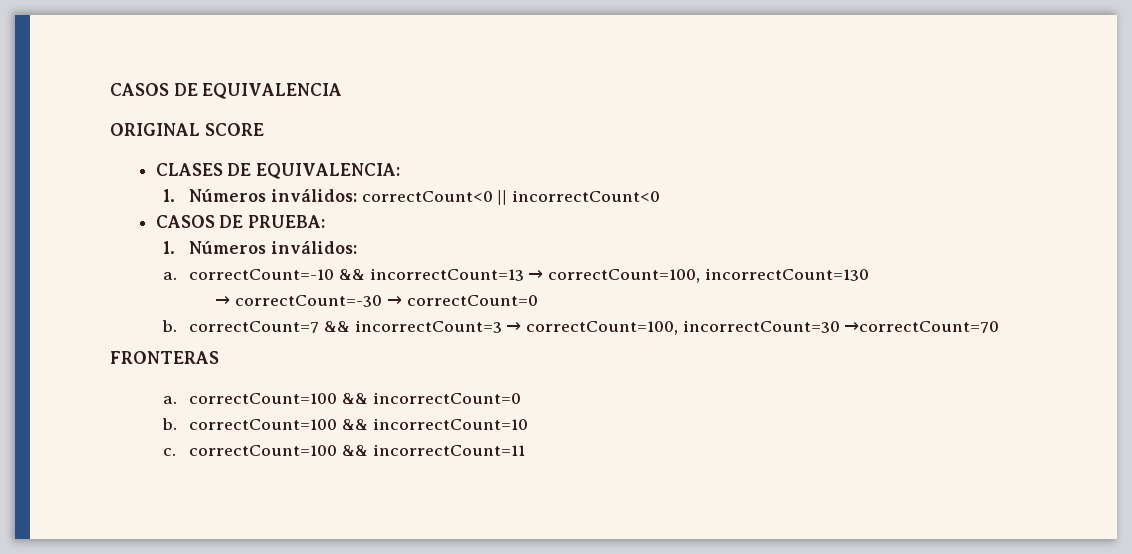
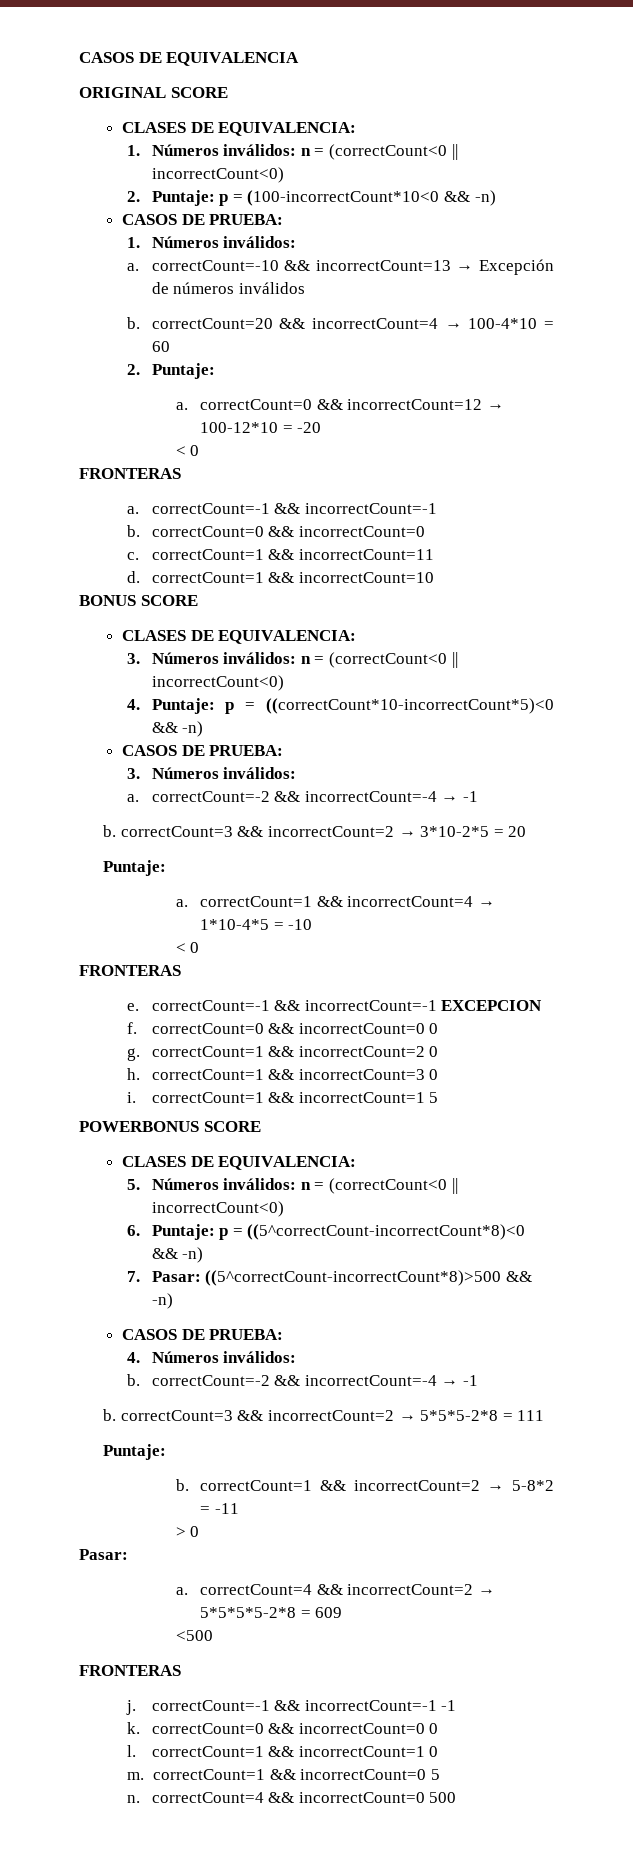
- 1. Números inválidos: correctCount<0 || incorrectCount<0
+ 1. Números inválidos: n = (correctCount<0 || incorrectCount<0)
+ 2. Puntaje: p = (100-incorrectCount*10<0 && -n)
- a. correctCount=-10 && incorrectCount=13 → correctCount=100, incorrectCount=130
- → correctCount=-30 → correctCount=0
- b. correctCount=7 && incorrectCount=3 → correctCount=100, incorrectCount=30 →correctCount=70
+ a. correctCount=-10 && incorrectCount=13 → Excepción de números inválidos
+ b. correctCount=20 && incorrectCount=4 → 100-4*10 = 60
+ 2. Puntaje:
+ a. correctCount=0 && incorrectCount=12 → 100-12*10 = -20
+ < 0
  FRONTERAS
- a. correctCount=100 && incorrectCount=0
- b. correctCount=100 && incorrectCount=10
- c. correctCount=100 && incorrectCount=11
+ a. correctCount=-1 && incorrectCount=-1
+ b. correctCount=0 && incorrectCount=0
+ c. correctCount=1 && incorrectCount=11
+ d. correctCount=1 && incorrectCount=10
+ BONUS SCORE
+ CLASES DE EQUIVALENCIA:
+ 3. Números inválidos: n = (correctCount<0 || incorrectCount<0)
+ 4. Puntaje: p = ((correctCount*10-incorrectCount*5)<0 && -n)
+ CASOS DE PRUEBA:
+ 3. Números inválidos:
+ a. correctCount=-2 && incorrectCount=-4 → -1
+ b. correctCount=3 && incorrectCount=2 → 3*10-2*5 = 20
+ Puntaje:
+ a. correctCount=1 && incorrectCount=4 → 1*10-4*5 = -10
+ < 0
+ FRONTERAS
+ e. correctCount=-1 && incorrectCount=-1 EXCEPCION
+ f. correctCount=0 && incorrectCount=0 0
+ g. correctCount=1 && incorrectCount=2 0
+ h. correctCount=1 && incorrectCount=3 0
+ i. correctCount=1 && incorrectCount=1 5
+ POWERBONUS SCORE
+ CLASES DE EQUIVALENCIA:
+ 5. Números inválidos: n = (correctCount<0 || incorrectCount<0)
+ 6. Puntaje: p = ((5^correctCount-incorrectCount*8)<0 && -n)
+ 7. Pasar: ((5^correctCount-incorrectCount*8)>500 && -n)
+ CASOS DE PRUEBA:
+ 4. Números inválidos:
+ b. correctCount=-2 && incorrectCount=-4 → -1
+ b. correctCount=3 && incorrectCount=2 → 5*5*5-2*8 = 111
+ Puntaje:
+ b. correctCount=1 && incorrectCount=2 → 5-8*2 = -11
+ > 0
+ Pasar:
+ a. correctCount=4 && incorrectCount=2 → 5*5*5*5-2*8 = 609
+ <500
+ FRONTERAS
+ j. correctCount=-1 && incorrectCount=-1 -1
+ k. correctCount=0 && incorrectCount=0 0
+ l. correctCount=1 && incorrectCount=1 0
+ m. correctCount=1 && incorrectCount=0 5
+ n. correctCount=4 && incorrectCount=0 500

